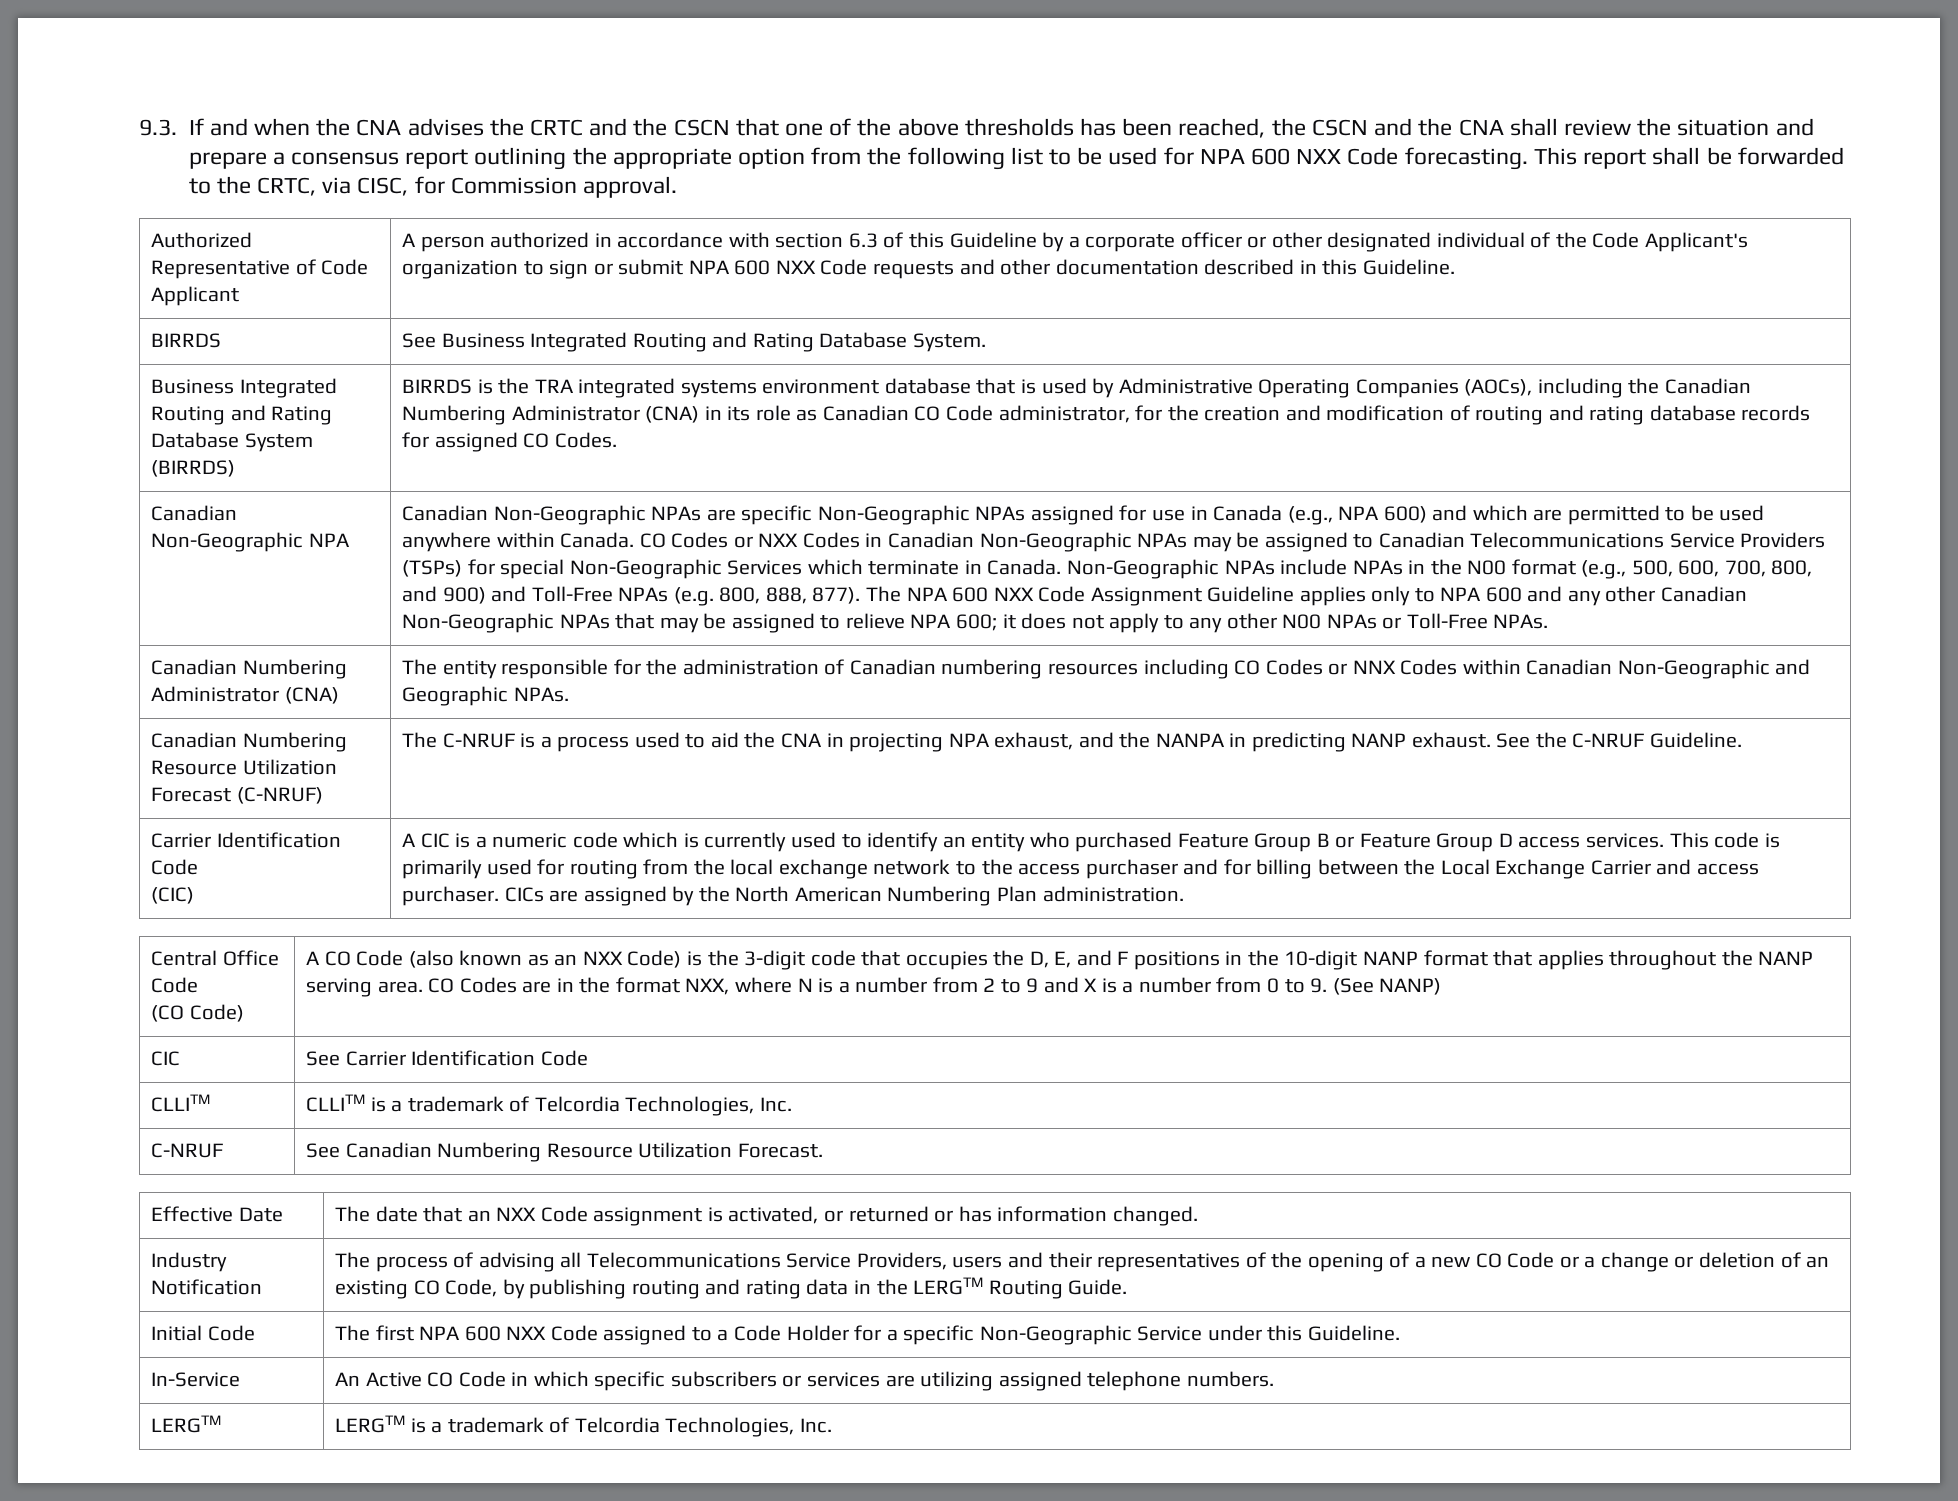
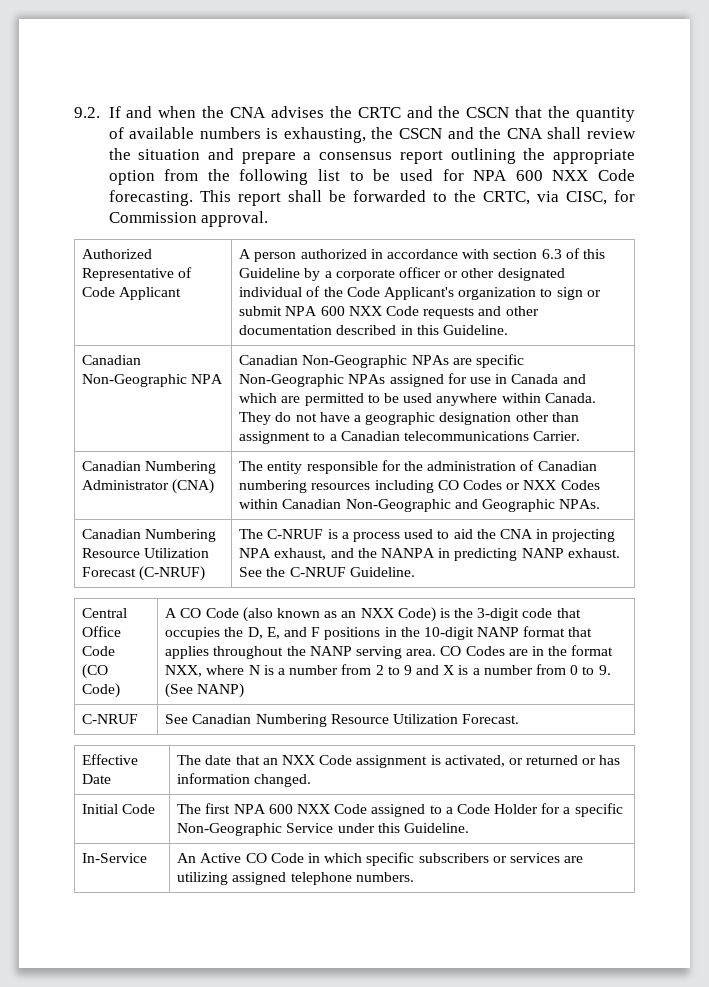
- 9.3. If and when the CNA advises the CRTC and the CSCN that one of the above thresholds has been reached, the CSCN and the CNA shall review the situation and prepare a consensus report outlining the appropriate option from the following list to be used for NPA 600 NXX Code forecasting.
+ 9.2. If and when the CNA advises the CRTC and the CSCN that the quantity of available numbers is exhausting, the CSCN and the CNA shall review the situation and prepare a consensus report outlining the appropriate option from the following list to be used for NPA 600 NXX Code forecasting.
- BIRRDS | See Business Integrated Routing and Rating Database System.
- Business Integrated Routing and Rating Database System (BIRRDS) | BIRRDS is the TRA integrated systems environment database that is used by Administrative Operating Companies (AOCs), including the Canadian Numbering Administrator (CNA) in its role as Canadian CO Code administrator, for the creation and modification of routing and rating database records for assigned CO Codes.
- Canadian Non-Geographic NPAs are specific Non-Geographic NPAs assigned for use in Canada (e.g., NPA 600) and which are permitted to be used anywhere within Canada.
+ Canadian Non-Geographic NPAs are specific Non-Geographic NPAs assigned for use in Canada and which are permitted to be used anywhere within Canada.
- CO Codes or NXX Codes in Canadian Non-Geographic NPAs may be assigned to Canadian Telecommunications Service Providers (TSPs) for special Non-Geographic Services which terminate in Canada. Non-Geographic NPAs include NPAs in the N00 format (e.g., 500, 600, 700, 800, and 900) and Toll-Free NPAs (e.g. 800, 888, 877). The NPA 600 NXX Code Assignment Guideline applies only to NPA 600 and any other Canadian Non-Geographic NPAs that may be assigned to relieve NPA 600; it does not apply to any other N00 NPAs or Toll-Free NPAs.
+ They do not have a geographic designation other than assignment to a Canadian telecommunications Carrier.
- Canadian Numbering Administrator (CNA) | The entity responsible for the administration of Canadian numbering resources including CO Codes or NNX Codes within Canadian Non-Geographic and Geographic NPAs.
+ Canadian Numbering Administrator (CNA) | The entity responsible for the administration of Canadian numbering resources including CO Codes or NXX Codes within Canadian Non-Geographic and Geographic NPAs.
  Canadian Numbering Resource Utilization Forecast (C-NRUF) | The C-NRUF is a process used to aid the CNA in projecting NPA exhaust, and the NANPA in predicting NANP exhaust. See the C-NRUF Guideline.
- Carrier Identification Code
- (CIC) | A CIC is a numeric code which is currently used to identify an entity who purchased Feature Group B or Feature Group D access services. This code is primarily used for routing from the local exchange network to the access purchaser and for billing between the Local Exchange Carrier and access purchaser. CICs are assigned by the North American Numbering Plan administration.
- CIC | See Carrier Identification Code
- CLLITM | CLLITM is a trademark of Telcordia Technologies, Inc.
- Industry Notification | The process of advising all Telecommunications Service Providers, users and their representatives of the opening of a new CO Code or a change or deletion of an existing CO Code, by publishing routing and rating data in the LERGTM Routing Guide.
- LERGTM | LERGTM is a trademark of Telcordia Technologies, Inc.

